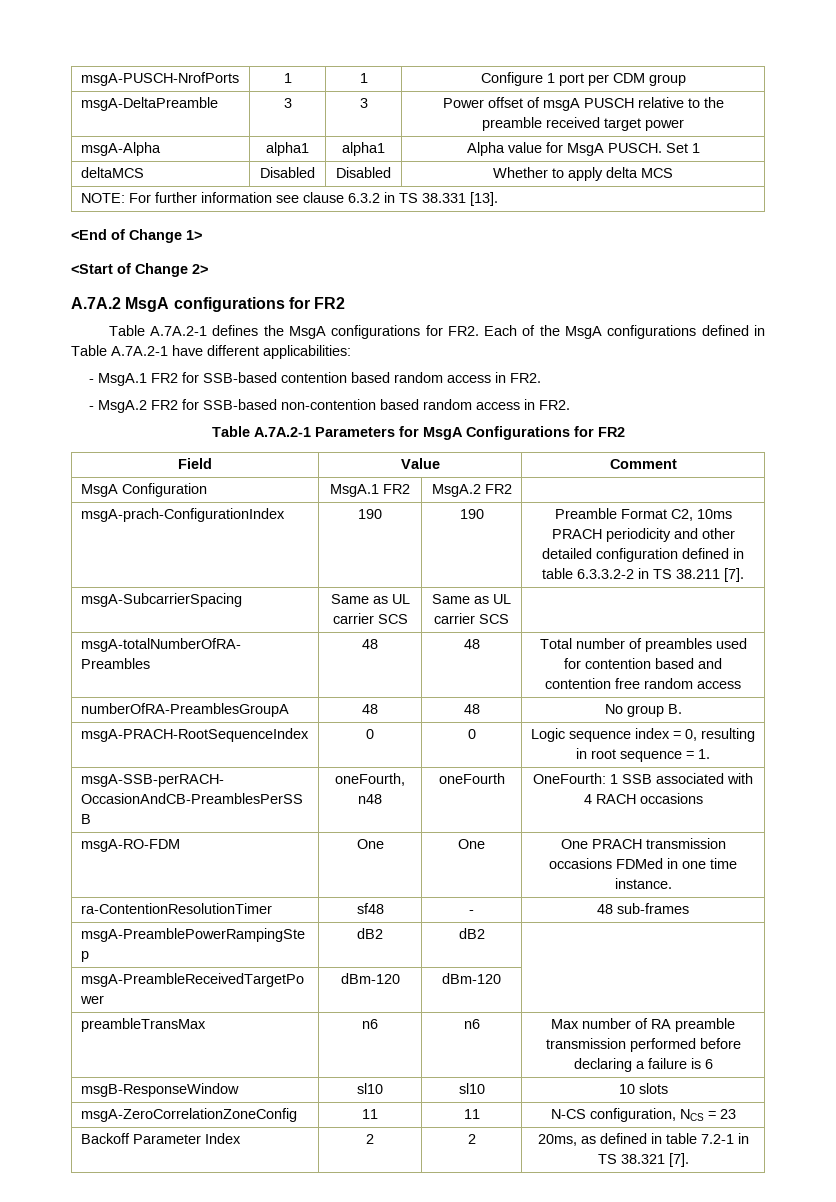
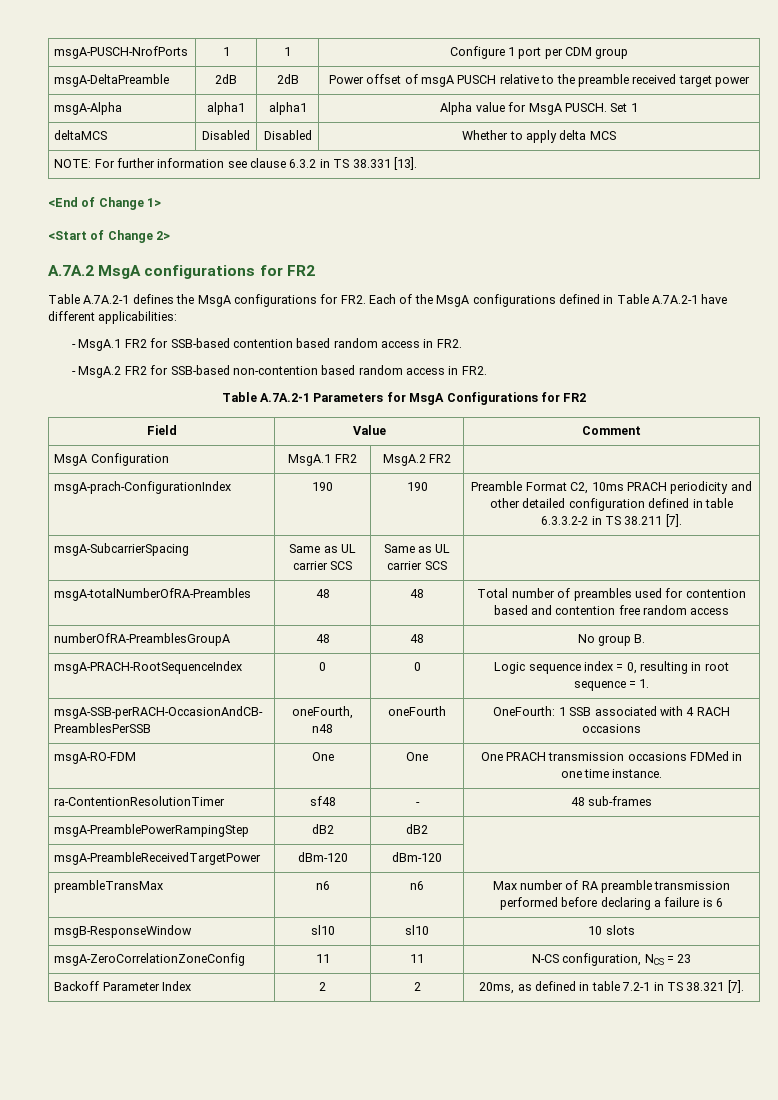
- msgA-DeltaPreamble | 3 | 3 | Power offset of msgA PUSCH relative to the preamble received target power
+ msgA-DeltaPreamble | 2dB | 2dB | Power offset of msgA PUSCH relative to the preamble received target power

